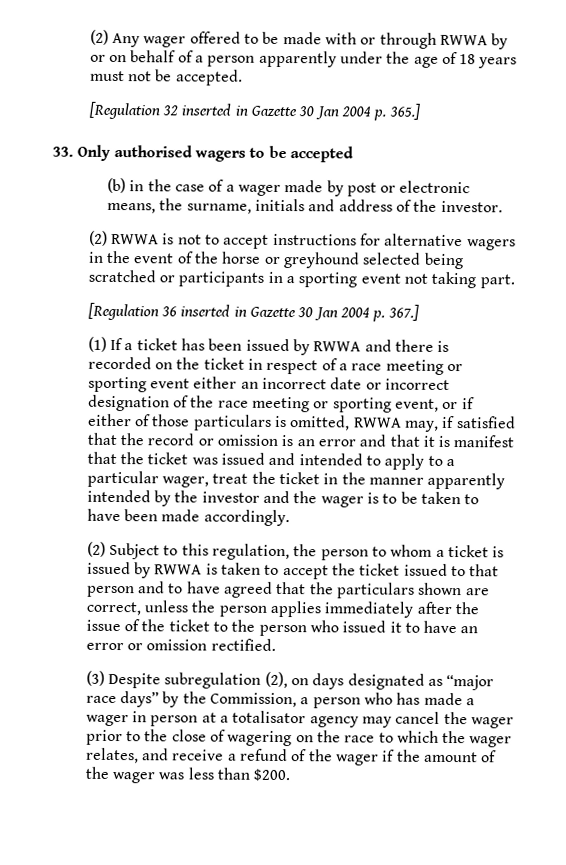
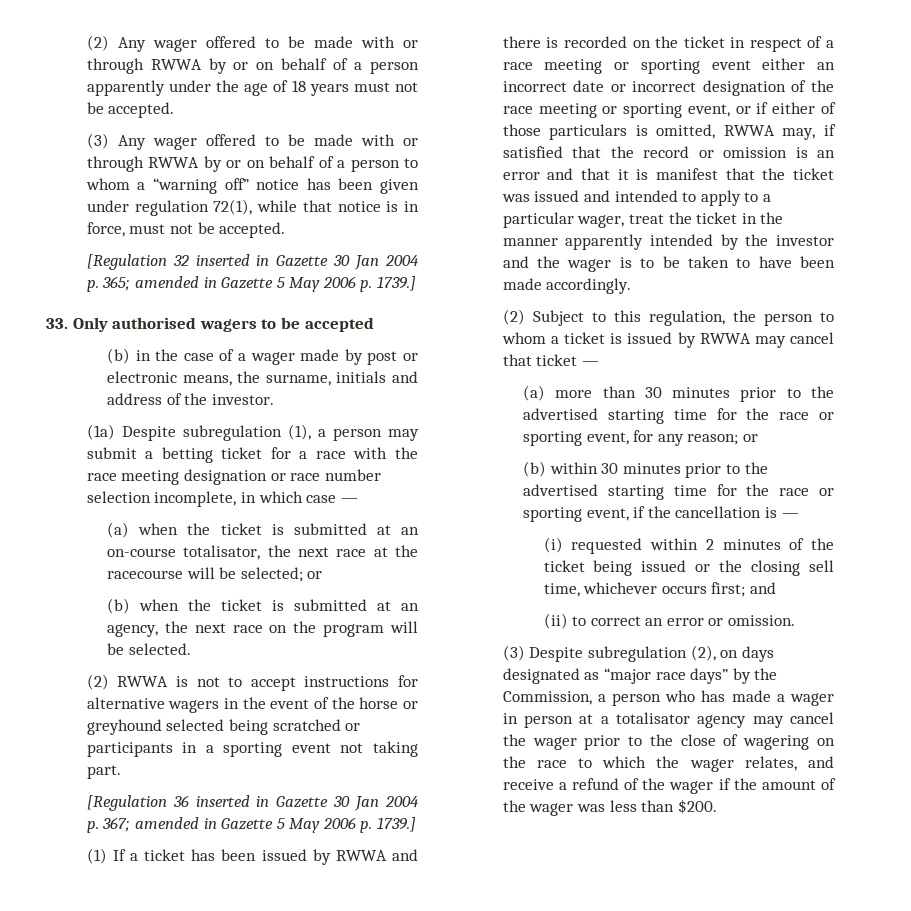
+ (3) Any wager offered to be made with or through RWWA by or on behalf of a person to whom a “warning off” notice has been given under regulation 72(1), while that notice is in force, must not be accepted.
- [Regulation 32 inserted in Gazette 30 Jan 2004 p. 365.]
+ [Regulation 32 inserted in Gazette 30 Jan 2004 p. 365; amended in Gazette 5 May 2006 p. 1739.]
+ (1a) Despite subregulation (1), a person may submit a betting ticket for a race with the race meeting designation or race number selection incomplete, in which case —
+ (a) when the ticket is submitted at an on-course totalisator, the next race at the racecourse will be selected; or
+ (b) when the ticket is submitted at an agency, the next race on the program will be selected.
- [Regulation 36 inserted in Gazette 30 Jan 2004 p. 367.]
+ [Regulation 36 inserted in Gazette 30 Jan 2004 p. 367; amended in Gazette 5 May 2006 p. 1739.]
- (2) Subject to this regulation, the person to whom a ticket is issued by RWWA is taken to accept the ticket issued to that person and to have agreed that the particulars shown are correct, unless the person applies immediately after the issue of the ticket to the person who issued it to have an error or omission rectified.
+ (2) Subject to this regulation, the person to whom a ticket is issued by RWWA may cancel that ticket —
+ (a) more than 30 minutes prior to the advertised starting time for the race or sporting event, for any reason; or
+ (b) within 30 minutes prior to the advertised starting time for the race or sporting event, if the cancellation is —
+ (i) requested within 2 minutes of the ticket being issued or the closing sell time, whichever occurs first; and
+ (ii) to correct an error or omission.

